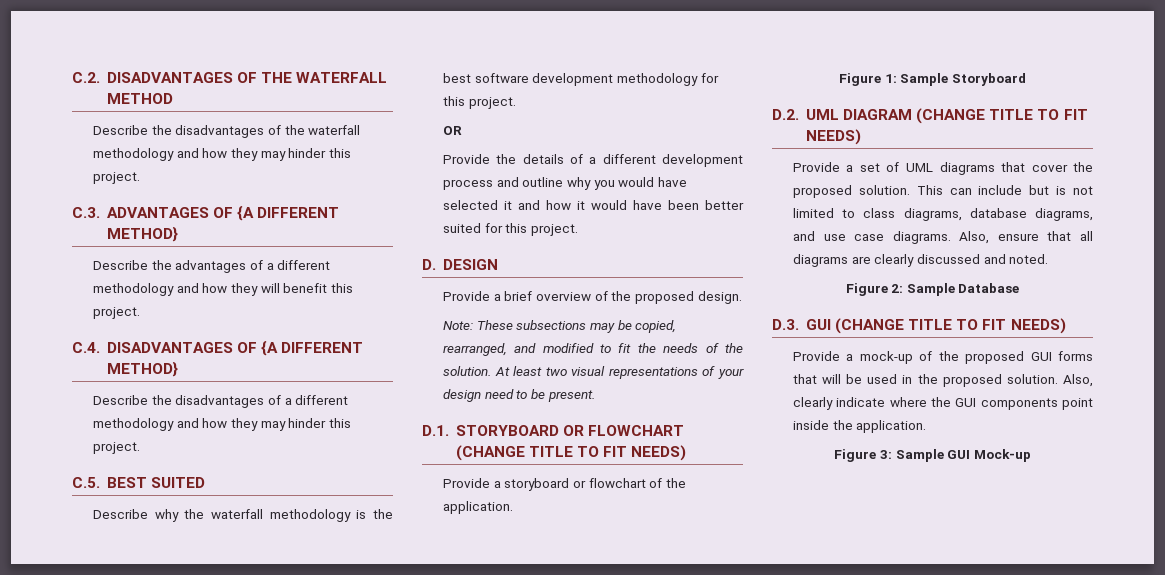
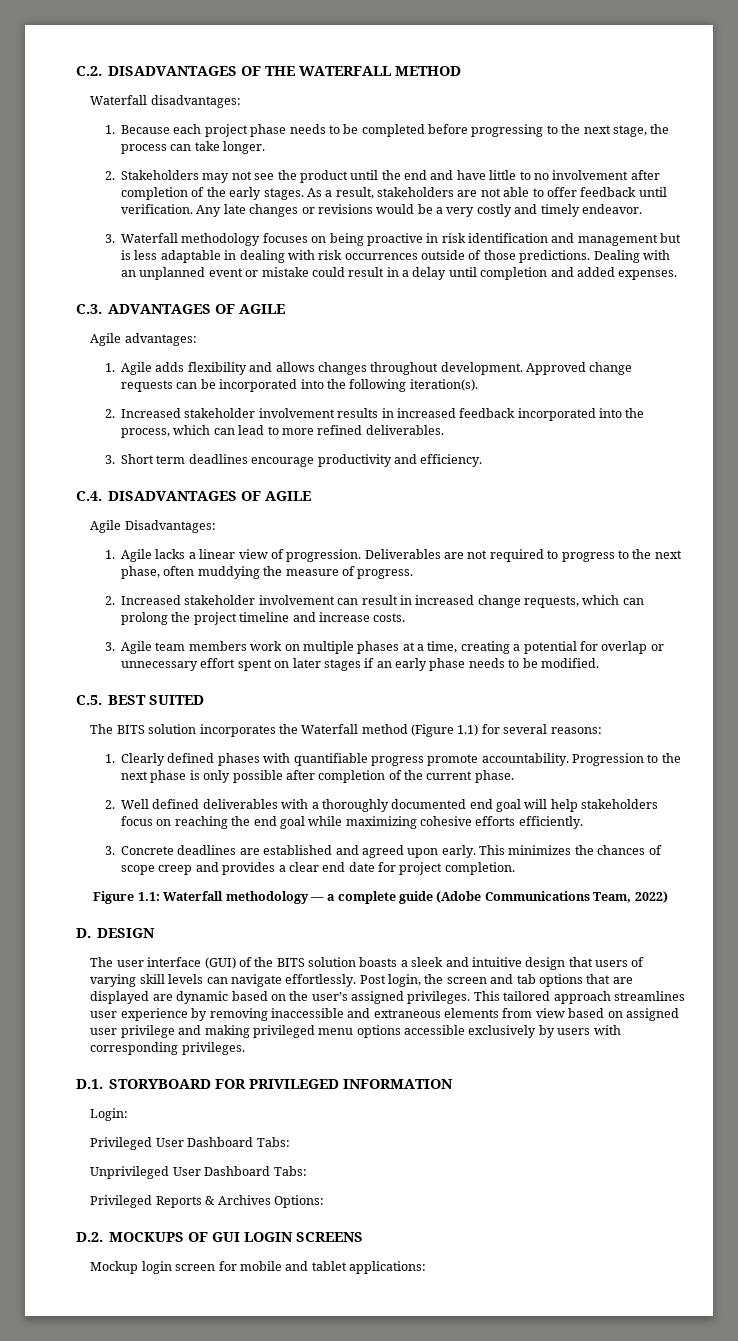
- Describe the disadvantages of the waterfall methodology and how they may hinder this project.
- C.3. ADVANTAGES OF {A DIFFERENT METHOD}
- Describe the advantages of a different methodology and how they will benefit this project.
- C.4. DISADVANTAGES OF {A DIFFERENT METHOD}
- Describe the disadvantages of a different methodology and how they may hinder this project.
+ Waterfall disadvantages:
+ 1. Because each project phase needs to be completed before progressing to the next stage, the process can take longer.
+ 2. Stakeholders may not see the product until the end and have little to no involvement after completion of the early stages. As a result, stakeholders are not able to offer feedback until verification. Any late changes or revisions would be a very costly and timely endeavor.
+ 3. Waterfall methodology focuses on being proactive in risk identification and management but is less adaptable in dealing with risk occurrences outside of those predictions. Dealing with an unplanned event or mistake could result in a delay until completion and added expenses.
+ C.3. ADVANTAGES OF AGILE
+ Agile advantages:
+ 1. Agile adds flexibility and allows changes throughout development. Approved change requests can be incorporated into the following iteration(s).
+ 2. Increased stakeholder involvement results in increased feedback incorporated into the process, which can lead to more refined deliverables.
+ 3. Short term deadlines encourage productivity and efficiency.
+ C.4. DISADVANTAGES OF AGILE
+ Agile Disadvantages:
+ 1. Agile lacks a linear view of progression. Deliverables are not required to progress to the next phase, often muddying the measure of progress.
+ 2. Increased stakeholder involvement can result in increased change requests, which can prolong the project timeline and increase costs.
+ 3. Agile team members work on multiple phases at a time, creating a potential for overlap or unnecessary effort spent on later stages if an early phase needs to be modified.
  C.5. BEST SUITED
- Describe why the waterfall methodology is the best software development methodology for this project.
- OR
- Provide the details of a different development process and outline why you would have selected it and how it would have been better suited for this project.
+ The BITS solution incorporates the Waterfall method (Figure 1.1) for several reasons:
+ 1. Clearly defined phases with quantifiable progress promote accountability. Progression to the next phase is only possible after completion of the current phase.
+ 2. Well defined deliverables with a thoroughly documented end goal will help stakeholders focus on reaching the end goal while maximizing cohesive efforts efficiently.
+ 3. Concrete deadlines are established and agreed upon early. This minimizes the chances of scope creep and provides a clear end date for project completion.
+ Figure 1.1: Waterfall methodology — a complete guide (Adobe Communications Team, 2022)
  D. DESIGN
- Provide a brief overview of the proposed design.
- Note: These subsections may be copied, rearranged, and modified to fit the needs of the solution. At least two visual representations of your design need to be present.
- D.1. STORYBOARD OR FLOWCHART (CHANGE TITLE TO FIT NEEDS)
- Provide a storyboard or flowchart of the application.
- Figure 1: Sample Storyboard
- D.2. UML DIAGRAM (CHANGE TITLE TO FIT NEEDS)
- Provide a set of UML diagrams that cover the proposed solution. This can include but is not limited to class diagrams, database diagrams, and use case diagrams. Also, ensure that all diagrams are clearly discussed and noted.
- Figure 2: Sample Database
- D.3. GUI (CHANGE TITLE TO FIT NEEDS)
- Provide a mock-up of the proposed GUI forms that will be used in the proposed solution. Also, clearly indicate where the GUI components point inside the application.
- Figure 3: Sample GUI Mock-up
+ The user interface (GUI) of the BITS solution boasts a sleek and intuitive design that users of varying skill levels can navigate effortlessly. Post login, the screen and tab options that are displayed are dynamic based on the user’s assigned privileges. This tailored approach streamlines user experience by removing inaccessible and extraneous elements from view based on assigned user privilege and making privileged menu options accessible exclusively by users with corresponding privileges.
+ D.1. STORYBOARD FOR PRIVILEGED INFORMATION
+ Login:
+ Privileged User Dashboard Tabs:
+ Unprivileged User Dashboard Tabs:
+ Privileged Reports & Archives Options:
+ D.2. MOCKUPS OF GUI LOGIN SCREENS
+ Mockup login screen for mobile and tablet applications:

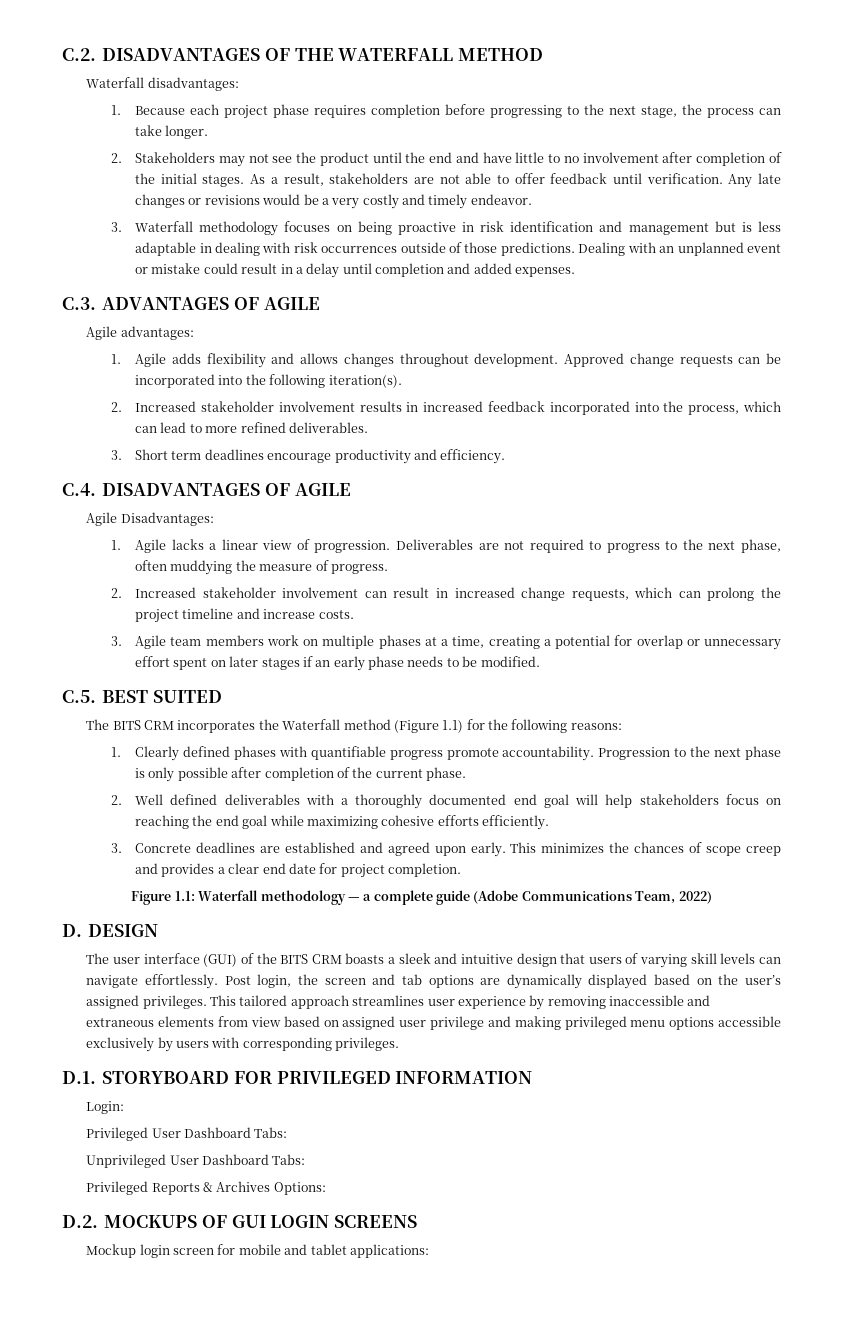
- 1. Because each project phase needs to be completed before progressing to the next stage, the process can take longer.
+ 1. Because each project phase requires completion before progressing to the next stage, the process can take longer.
- 2. Stakeholders may not see the product until the end and have little to no involvement after completion of the early stages.
+ 2. Stakeholders may not see the product until the end and have little to no involvement after completion of the initial stages.
- The BITS solution incorporates the Waterfall method (Figure 1.1) for several reasons:
+ The BITS CRM incorporates the Waterfall method (Figure 1.1) for the following reasons:
- The user interface (GUI) of the BITS solution boasts a sleek and intuitive design that users of varying skill levels can navigate effortlessly.
+ The user interface (GUI) of the BITS CRM boasts a sleek and intuitive design that users of varying skill levels can navigate effortlessly.
- Post login, the screen and tab options that are displayed are dynamic based on the user’s assigned privileges.
+ Post login, the screen and tab options are dynamically displayed based on the user’s assigned privileges.

